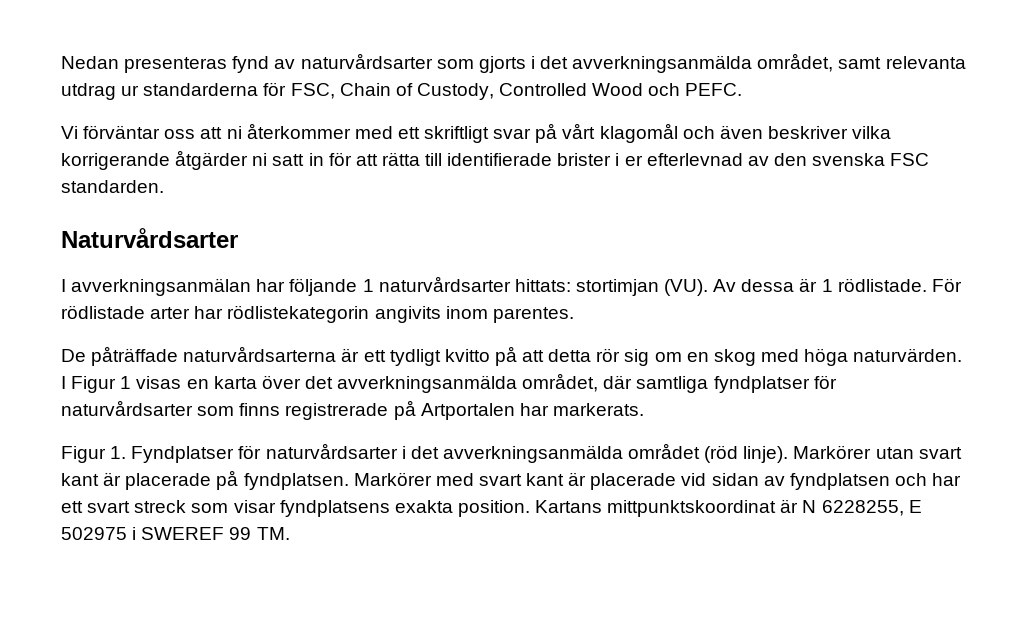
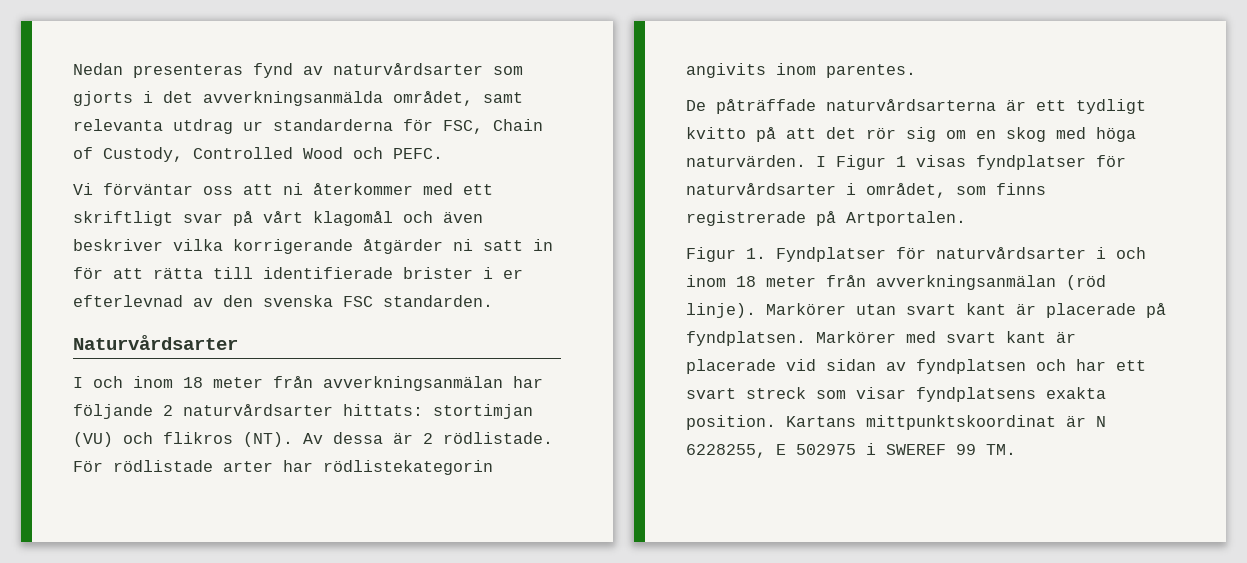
- I avverkningsanmälan har följande 1 naturvårdsarter hittats: stortimjan (VU). Av dessa är 1 rödlistade.
+ I och inom 18 meter från avverkningsanmälan har följande 2 naturvårdsarter hittats: stortimjan (VU) och flikros (NT). Av dessa är 2 rödlistade.
- De påträffade naturvårdsarterna är ett tydligt kvitto på att detta rör sig om en skog med höga naturvärden.
+ De påträffade naturvårdsarterna är ett tydligt kvitto på att det rör sig om en skog med höga naturvärden.
- I Figur 1 visas en karta över det avverkningsanmälda området, där samtliga fyndplatser för naturvårdsarter som finns registrerade på Artportalen har markerats.
+ I Figur 1 visas fyndplatser för naturvårdsarter i området, som finns registrerade på Artportalen.
- Figur 1. Fyndplatser för naturvårdsarter i det avverkningsanmälda området (röd linje).
+ Figur 1. Fyndplatser för naturvårdsarter i och inom 18 meter från avverkningsanmälan (röd linje).

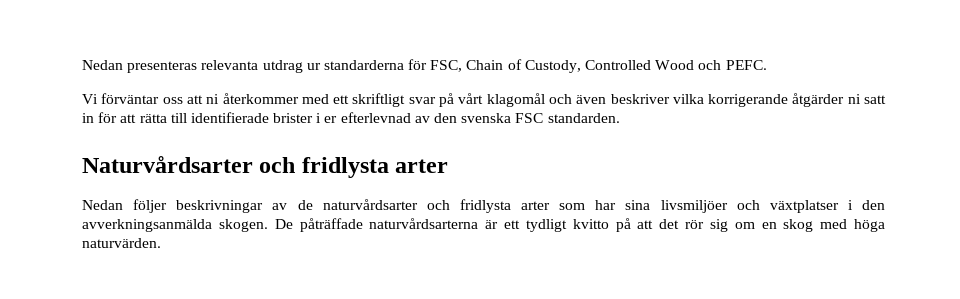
- Nedan presenteras fynd av naturvårdsarter som gjorts i det avverkningsanmälda området, samt relevanta utdrag ur standarderna för FSC, Chain of Custody, Controlled Wood och PEFC.
+ Nedan presenteras relevanta utdrag ur standarderna för FSC, Chain of Custody, Controlled Wood och PEFC.
- Naturvårdsarter
- I och inom 18 meter från avverkningsanmälan har följande 2 naturvårdsarter hittats: stortimjan (VU) och flikros (NT). Av dessa är 2 rödlistade. För rödlistade arter har rödlistekategorin angivits inom parentes.
- De påträffade naturvårdsarterna är ett tydligt kvitto på att det rör sig om en skog med höga naturvärden. I Figur 1 visas fyndplatser för naturvårdsarter i området, som finns registrerade på Artportalen.
- Figur 1. Fyndplatser för naturvårdsarter i och inom 18 meter från avverkningsanmälan (röd linje). Markörer utan svart kant är placerade på fyndplatsen. Markörer med svart kant är placerade vid sidan av fyndplatsen och har ett svart streck som visar fyndplatsens exakta position. Kartans mittpunktskoordinat är N 6228255, E 502975 i SWEREF 99 TM.
+ Naturvårdsarter och fridlysta arter
+ Nedan följer beskrivningar av de naturvårdsarter och fridlysta arter som har sina livsmiljöer och växtplatser i den avverkningsanmälda skogen. De påträffade naturvårdsarterna är ett tydligt kvitto på att det rör sig om en skog med höga naturvärden.

